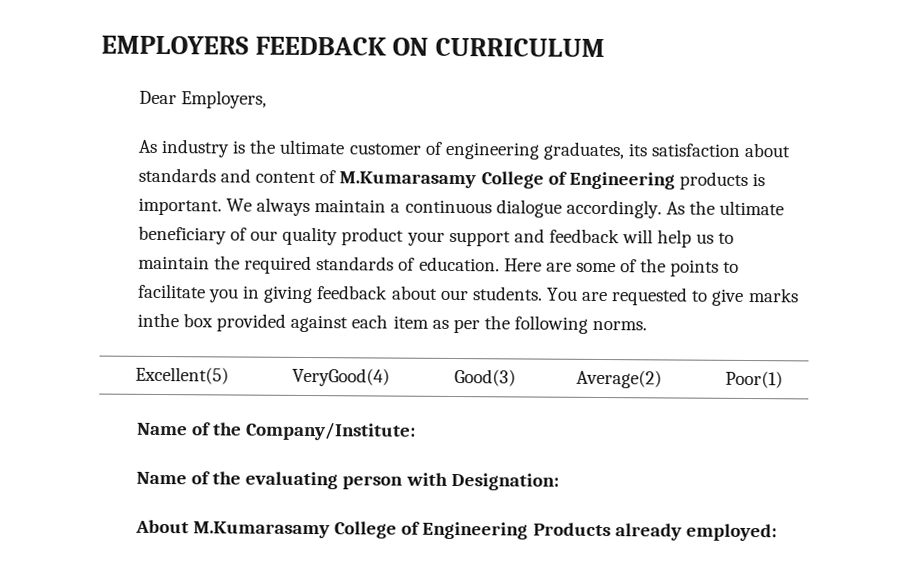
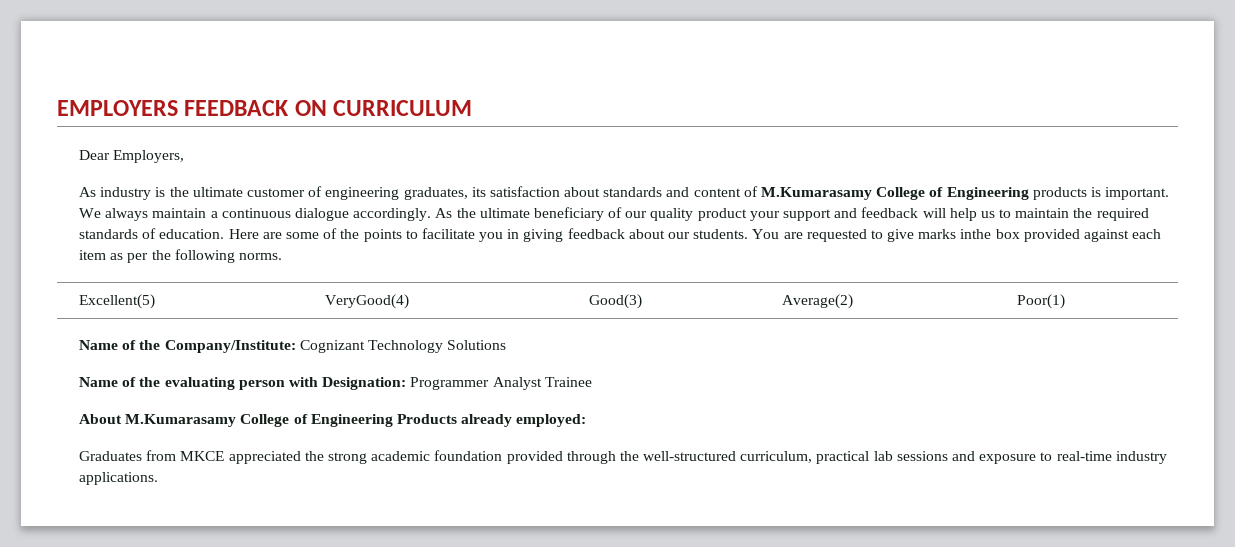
- Name of the Company/Institute:
+ Name of the Company/Institute: Cognizant Technology Solutions
- Name of the evaluating person with Designation:
+ Name of the evaluating person with Designation: Programmer Analyst Trainee
+ Graduates from MKCE appreciated the strong academic foundation provided through the well-structured curriculum, practical lab sessions and exposure to real-time industry applications.

